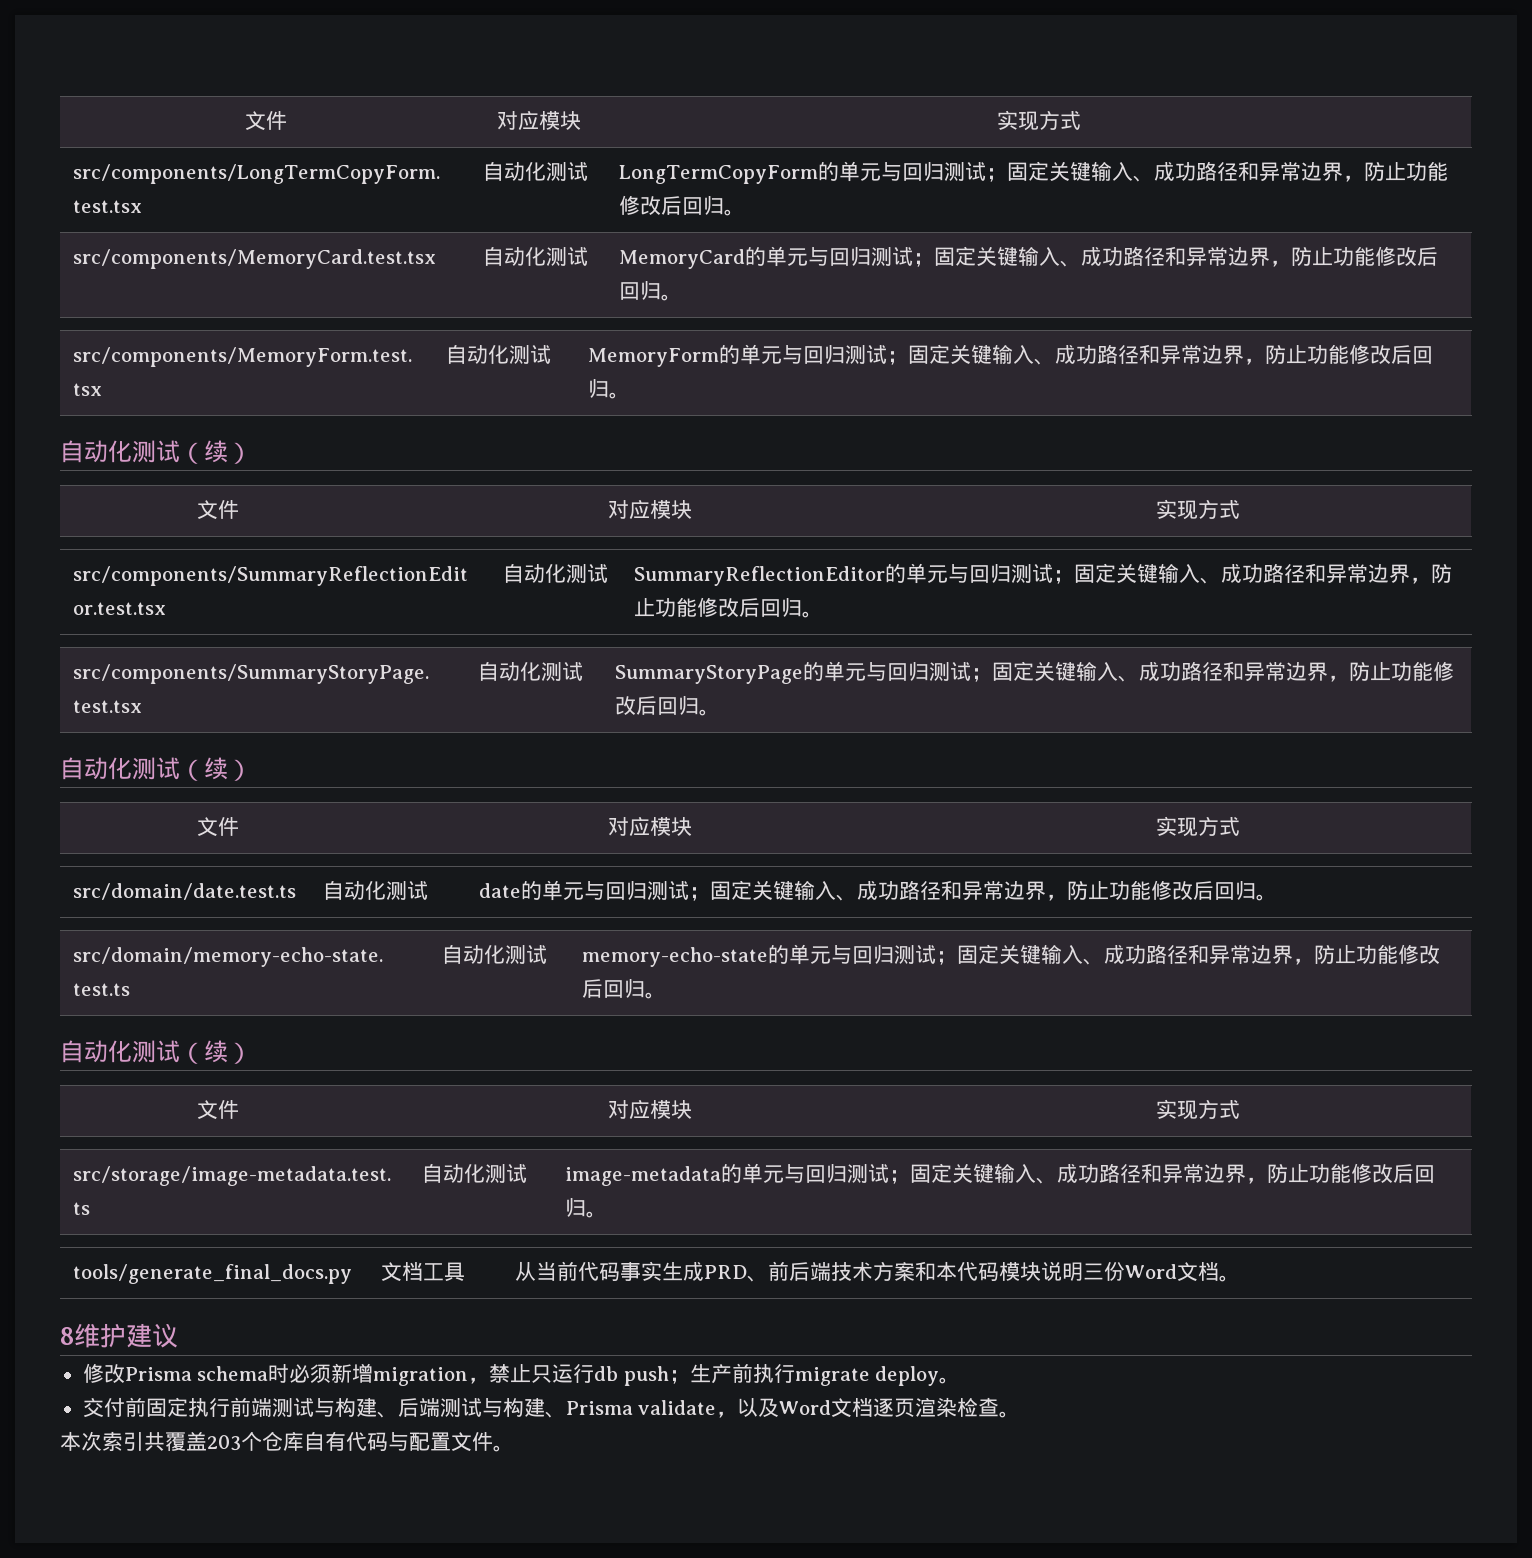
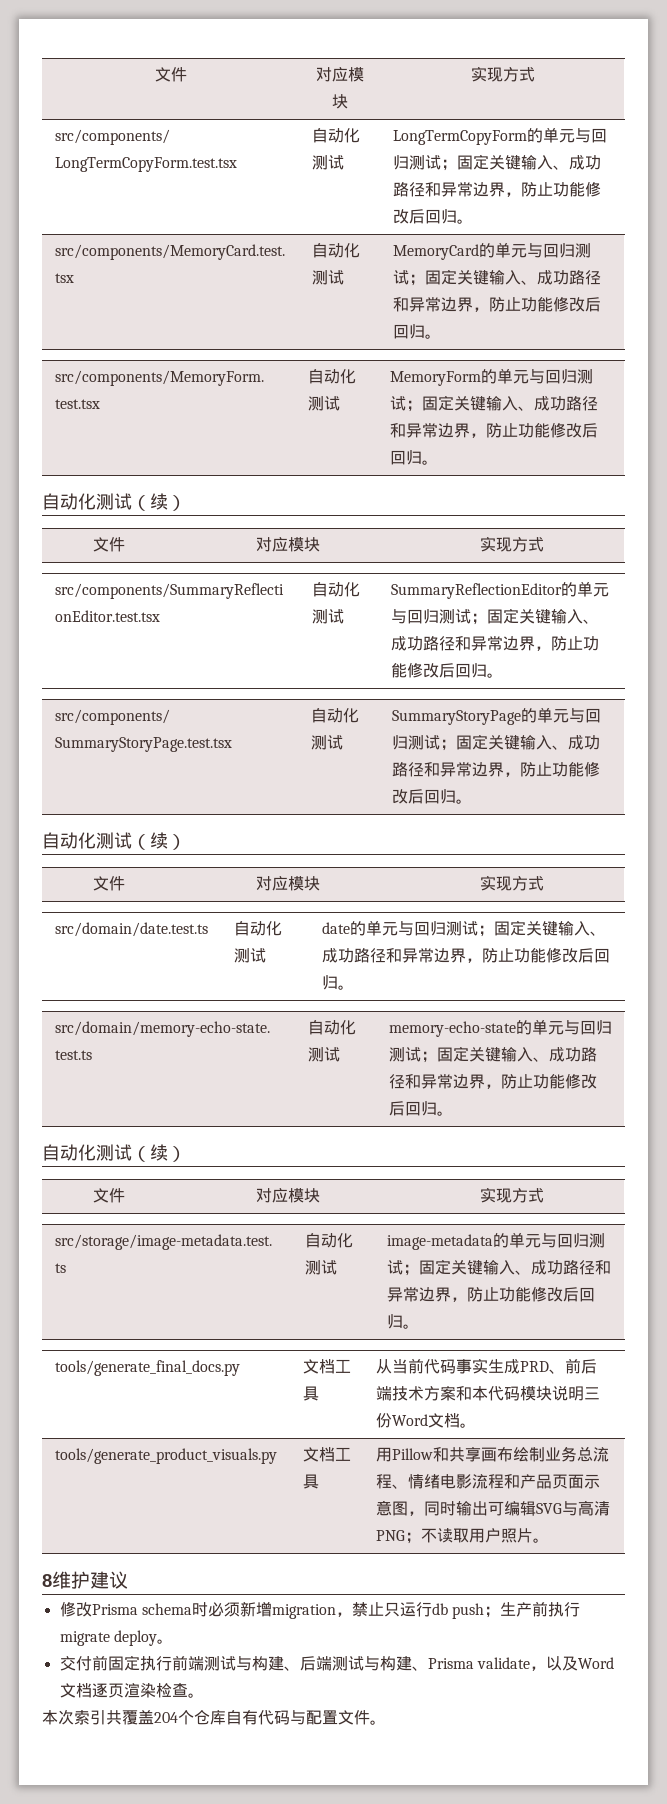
+ tools/generate_product_visuals.py | 文档工具 | 用Pillow和共享画布绘制业务总流程、情绪电影流程和产品页面示意图，同时输出可编辑SVG与高清PNG；不读取用户照片。
- 本次索引共覆盖203个仓库自有代码与配置文件。
+ 本次索引共覆盖204个仓库自有代码与配置文件。

